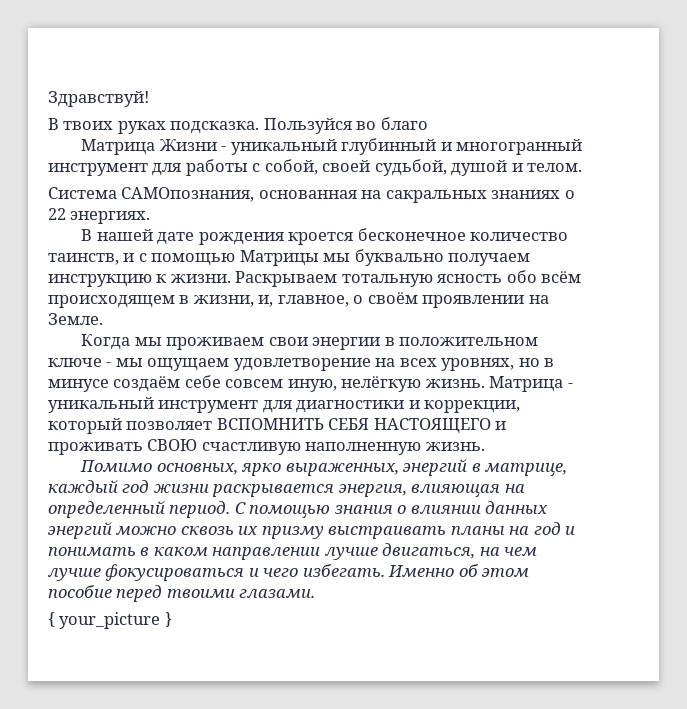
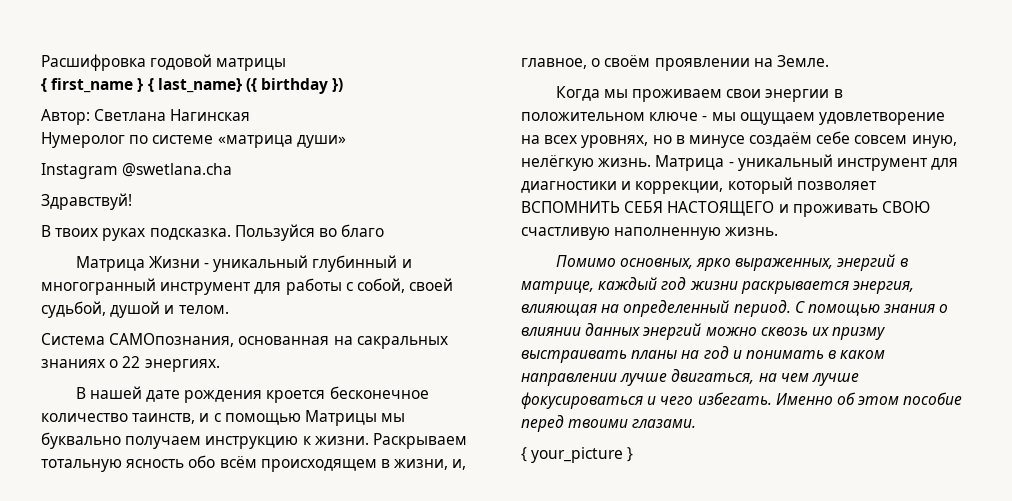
+ Расшифровка годовой матрицы
+ { first_name } { last_name} ({ birthday })
+ Автор: Светлана Нагинская
+ Нумеролог по системе «матрица души»
+ Instagram @swetlana.cha

